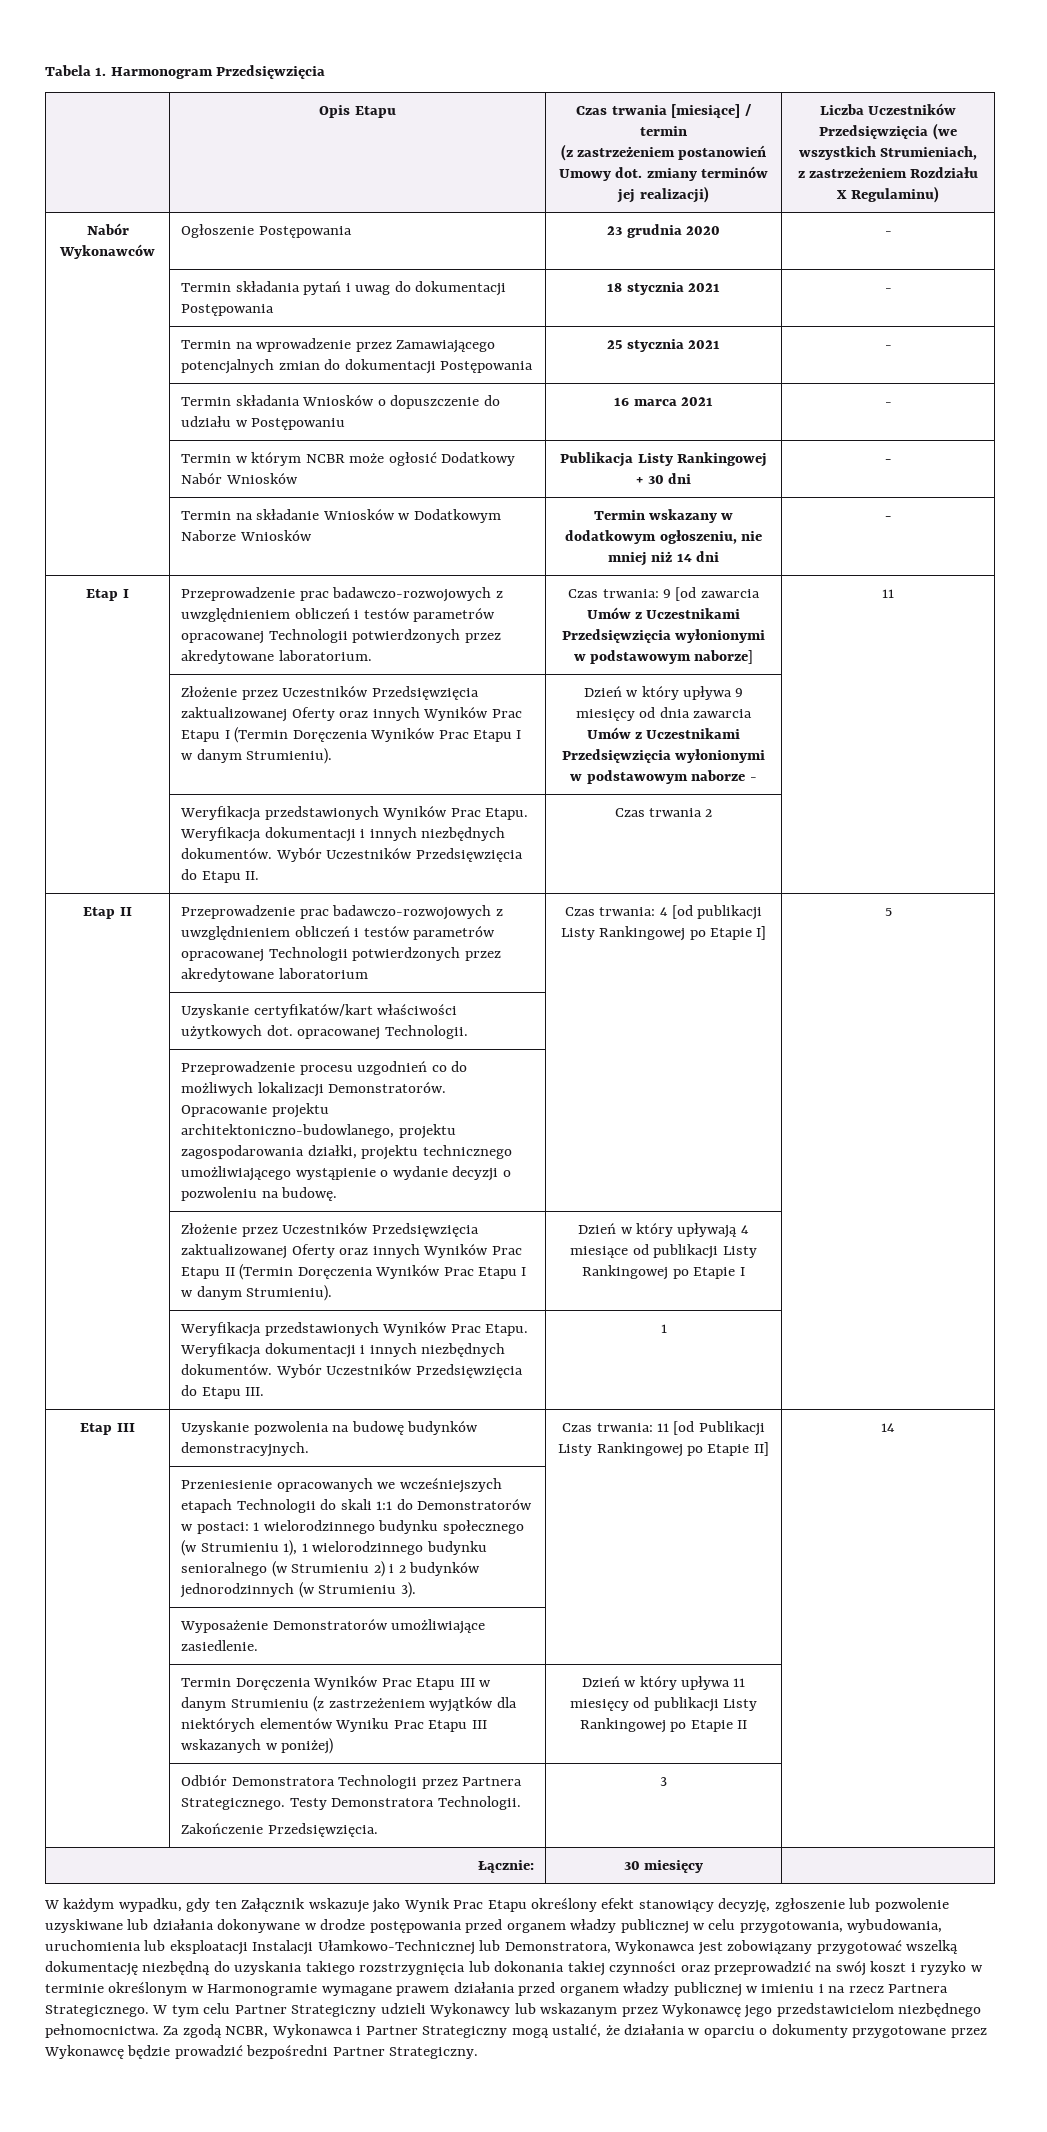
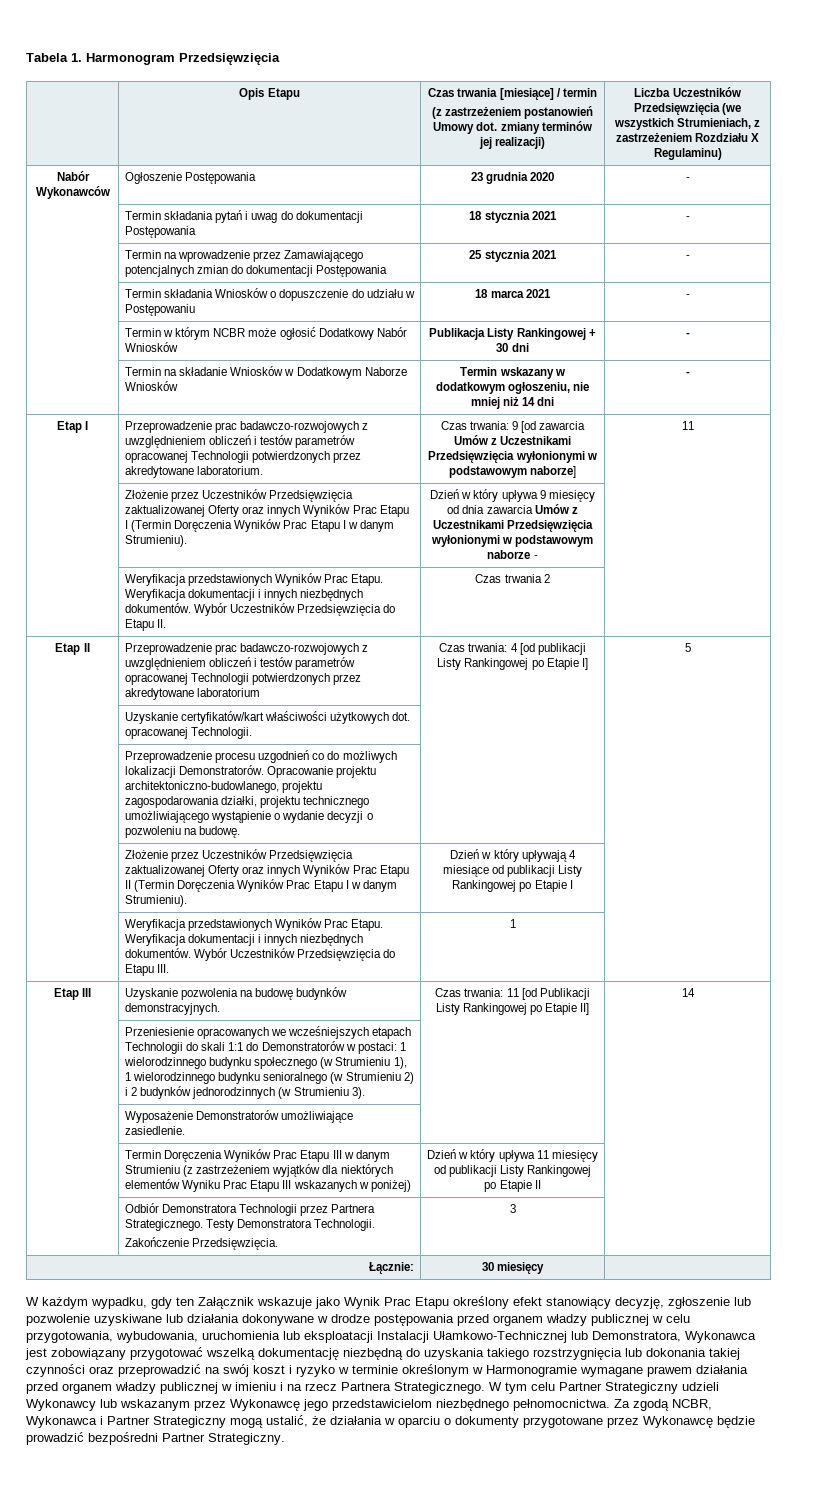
- | Termin składania Wniosków o dopuszczenie do udziału w Postępowaniu | 16 marca 2021 | -
+ | Termin składania Wniosków o dopuszczenie do udziału w Postępowaniu | 18 marca 2021 | -

